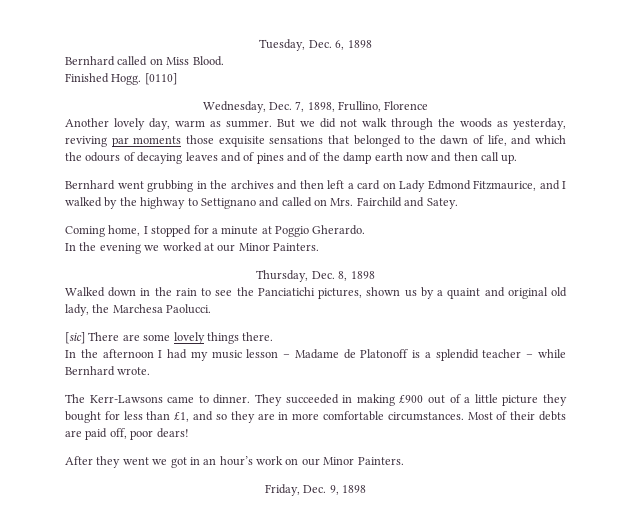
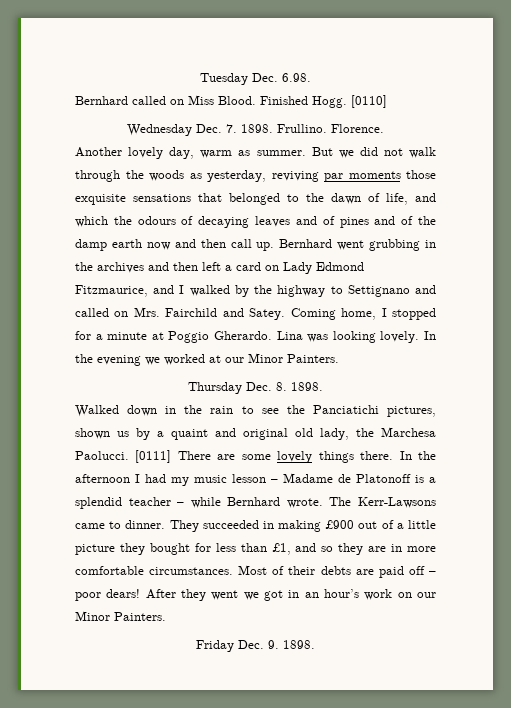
- Tuesday, Dec. 6, 1898
+ Tuesday Dec. 6.98.
- Bernhard called on Miss Blood.
- Finished Hogg.
+ Bernhard called on Miss Blood. Finished Hogg.
- Wednesday, Dec. 7, 1898, Frullino, Florence
+ Wednesday Dec. 7. 1898. Frullino. Florence.
- But we did not walk through the woods as yesterday, reviving par moments those exquisite sensations that belonged to the dawn of life, and which the odours of decaying leaves and of pines and of the damp earth now and then call up.
- Bernhard went grubbing in the archives and then left a card on Lady Edmond Fitzmaurice, and I walked by the highway to Settignano and called on Mrs. Fairchild and Satey.
- Coming home, I stopped for a minute at Poggio Gherardo.
- In the evening we worked at our Minor Painters.
+ But we did not walk through the woods as yesterday, reviving par moments those exquisite sensations that belonged to the dawn of life, and which the odours of decaying leaves and of pines and of the damp earth now and then call up. Bernhard went grubbing in the archives and then left a card on Lady Edmond Fitzmaurice, and I walked by the highway to Settignano and called on Mrs. Fairchild and Satey. Coming home, I stopped for a minute at Poggio Gherardo. Lina was looking lovely. In the evening we worked at our Minor Painters.
- Thursday, Dec. 8, 1898
+ Thursday Dec. 8. 1898.
- Walked down in the rain to see the Panciatichi pictures, shown us by a quaint and original old lady, the Marchesa Paolucci.
- [sic] There are some lovely things there.
- In the afternoon I had my music lesson – Madame de Platonoff is a splendid teacher – while Bernhard wrote.
- The Kerr-Lawsons came to dinner.
+ Walked down in the rain to see the Panciatichi pictures, shown us by a quaint and original old lady, the Marchesa Paolucci. [0111] There are some lovely things there. In the afternoon I had my music lesson – Madame de Platonoff is a splendid teacher – while Bernhard wrote. The Kerr-Lawsons came to dinner.
- Most of their debts are paid off, poor dears!
- After they went we got in an hour’s work on our Minor Painters.
+ Most of their debts are paid off – poor dears! After they went we got in an hour’s work on our Minor Painters.
- Friday, Dec. 9, 1898
+ Friday Dec. 9. 1898.

